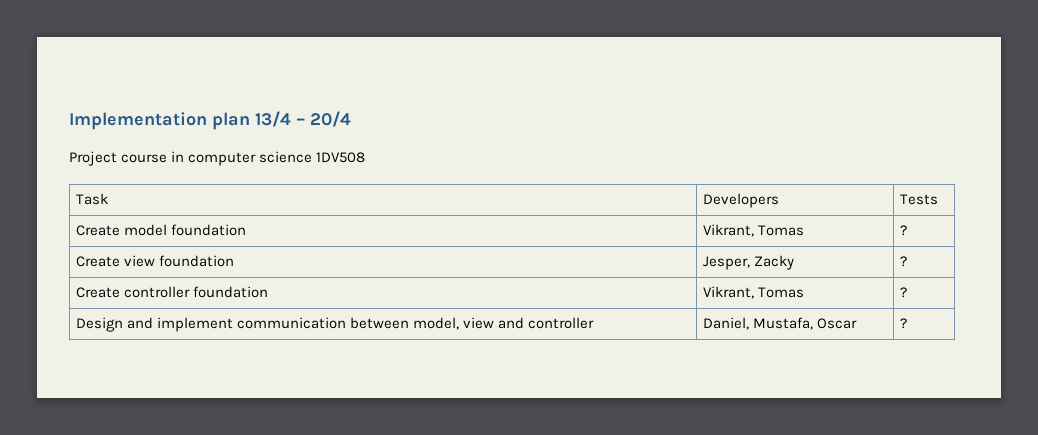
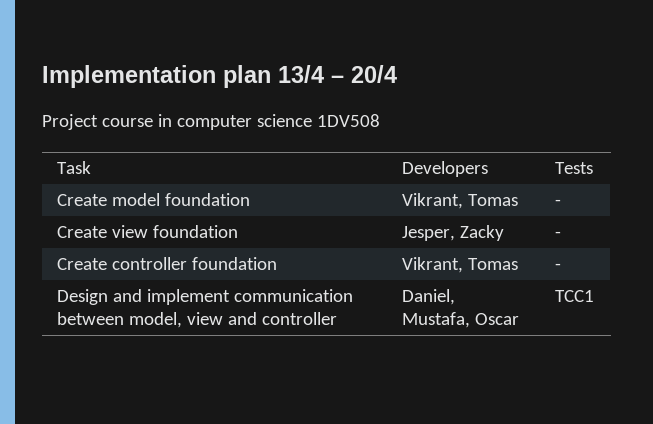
- Create model foundation | Vikrant, Tomas | ?
+ Create model foundation | Vikrant, Tomas | -
- Create view foundation | Jesper, Zacky | ?
+ Create view foundation | Jesper, Zacky | -
- Create controller foundation | Vikrant, Tomas | ?
+ Create controller foundation | Vikrant, Tomas | -
- Design and implement communication between model, view and controller | Daniel, Mustafa, Oscar | ?
+ Design and implement communication between model, view and controller | Daniel, Mustafa, Oscar | TCC1

